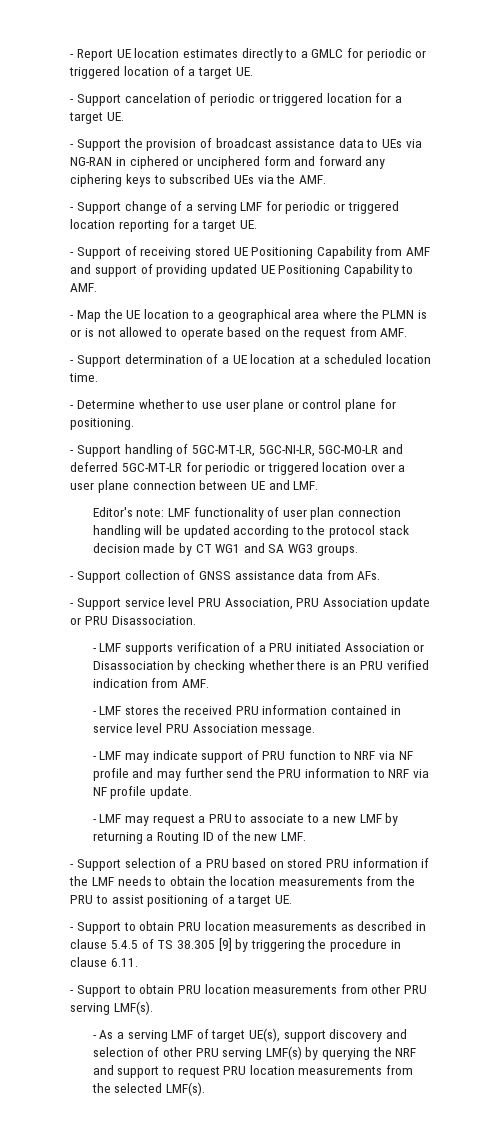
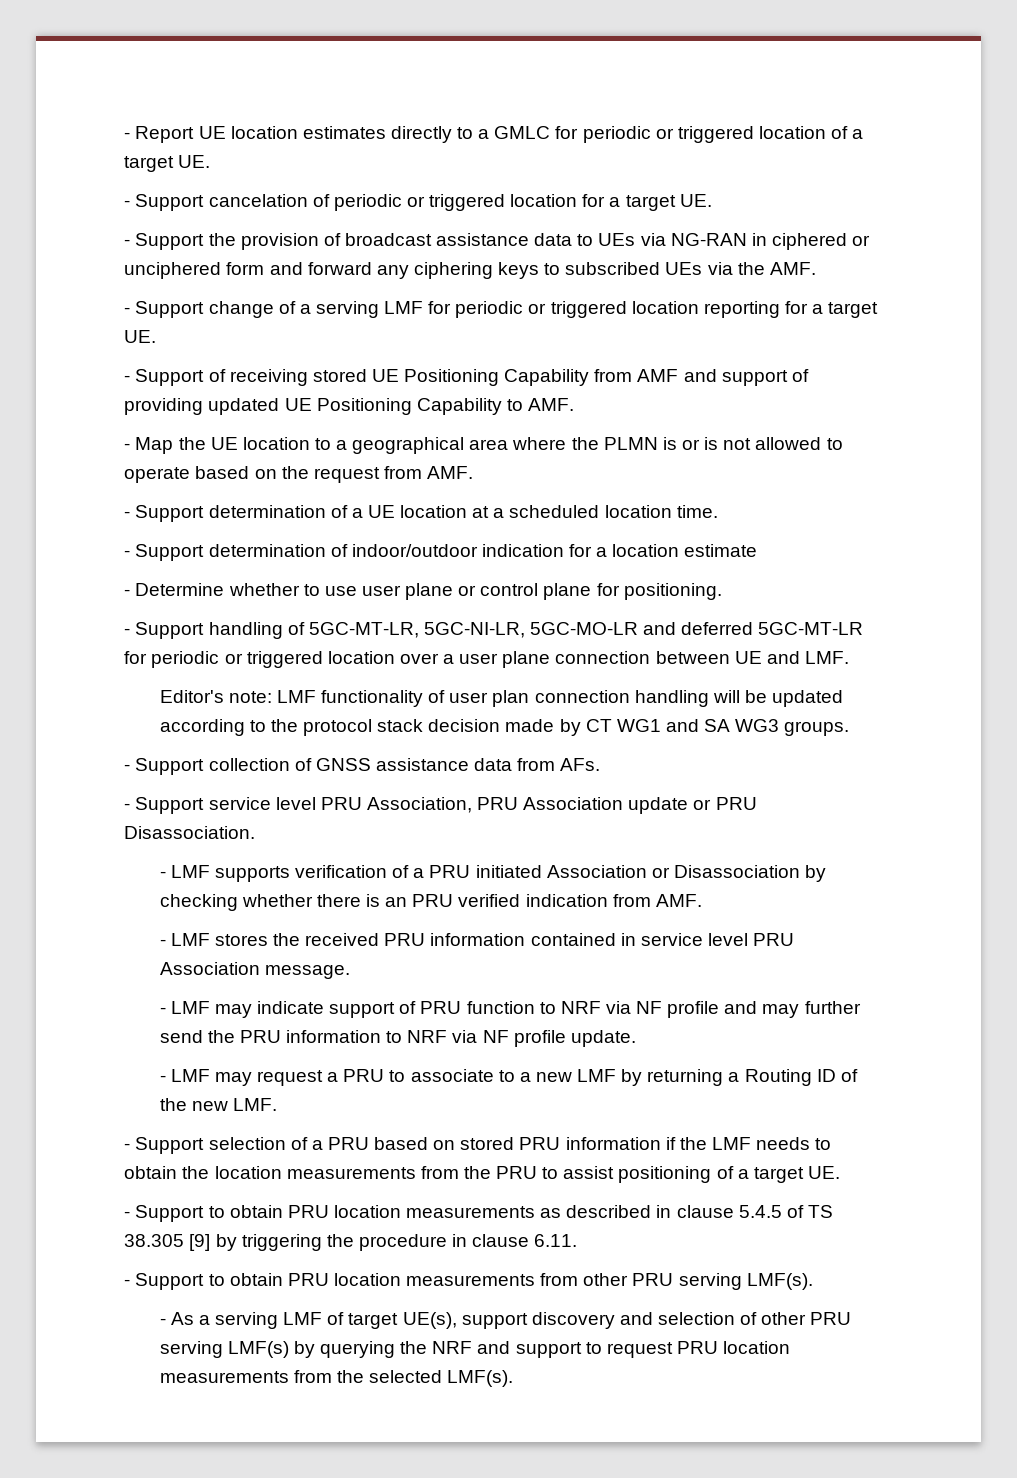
+ - Support determination of indoor/outdoor indication for a location estimate

